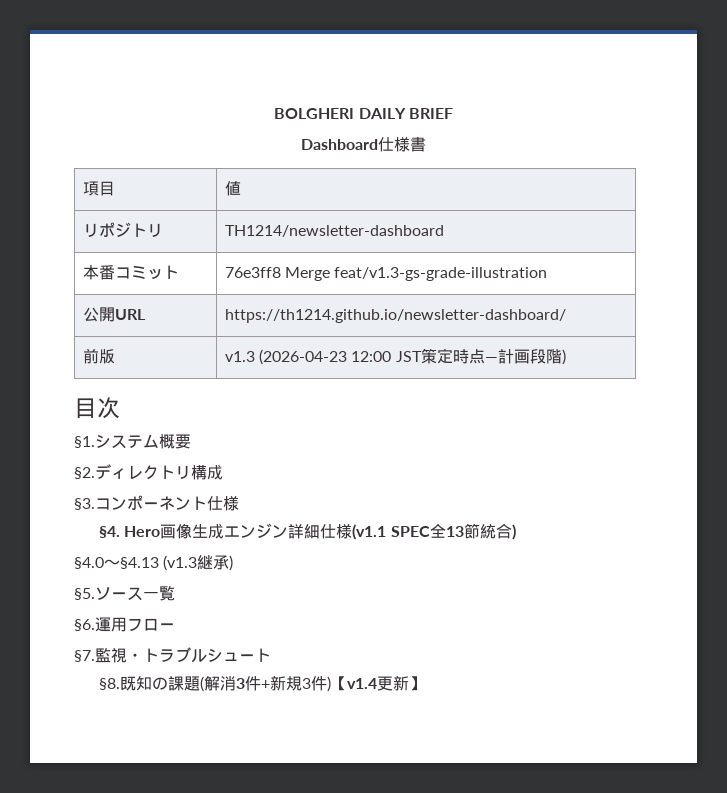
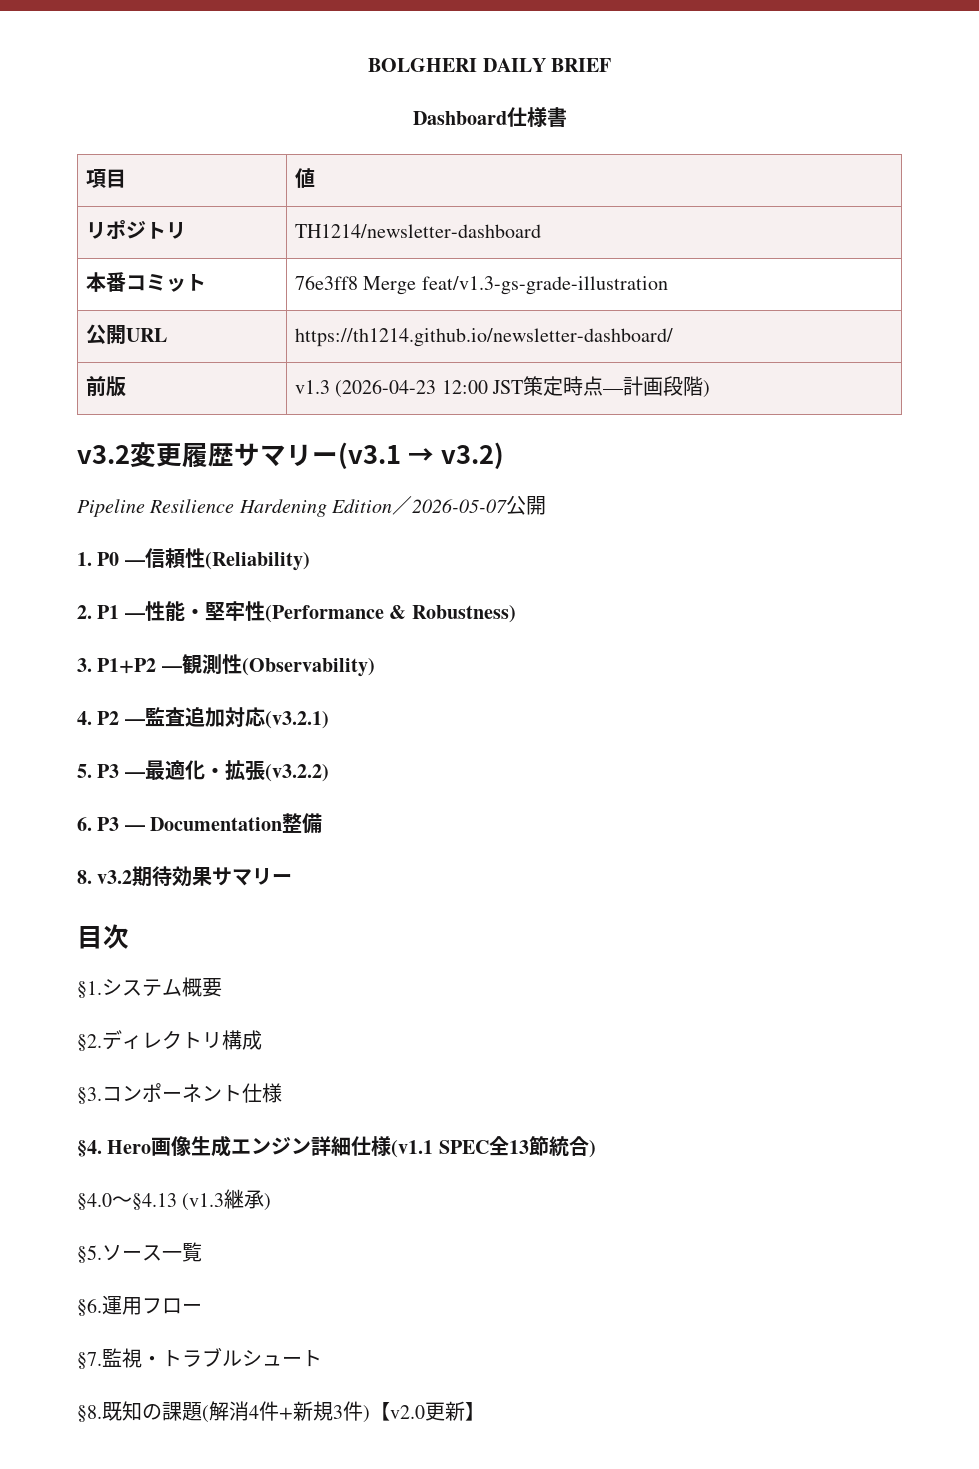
+ v3.2変更履歴サマリー(v3.1 → v3.2)
+ Pipeline Resilience Hardening Edition／2026-05-07公開
+ 1. P0 —信頼性(Reliability)
+ 2. P1 —性能・堅牢性(Performance & Robustness)
+ 3. P1+P2 —観測性(Observability)
+ 4. P2 —監査追加対応(v3.2.1)
+ 5. P3 —最適化・拡張(v3.2.2)
+ 6. P3 — Documentation整備
+ 8. v3.2期待効果サマリー
- 既知の課題(解消3件+新規3件)【v1.4更新】
+ 既知の課題(解消4件+新規3件)【v2.0更新】

